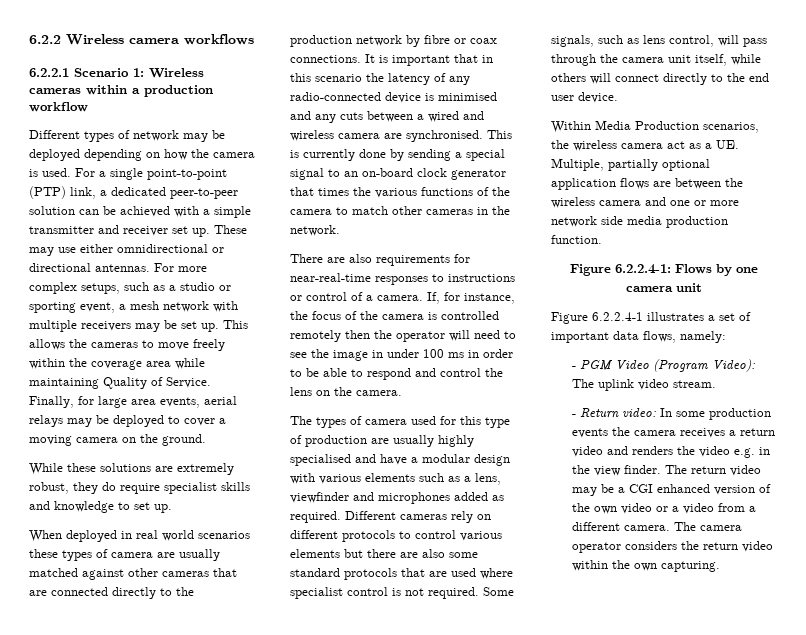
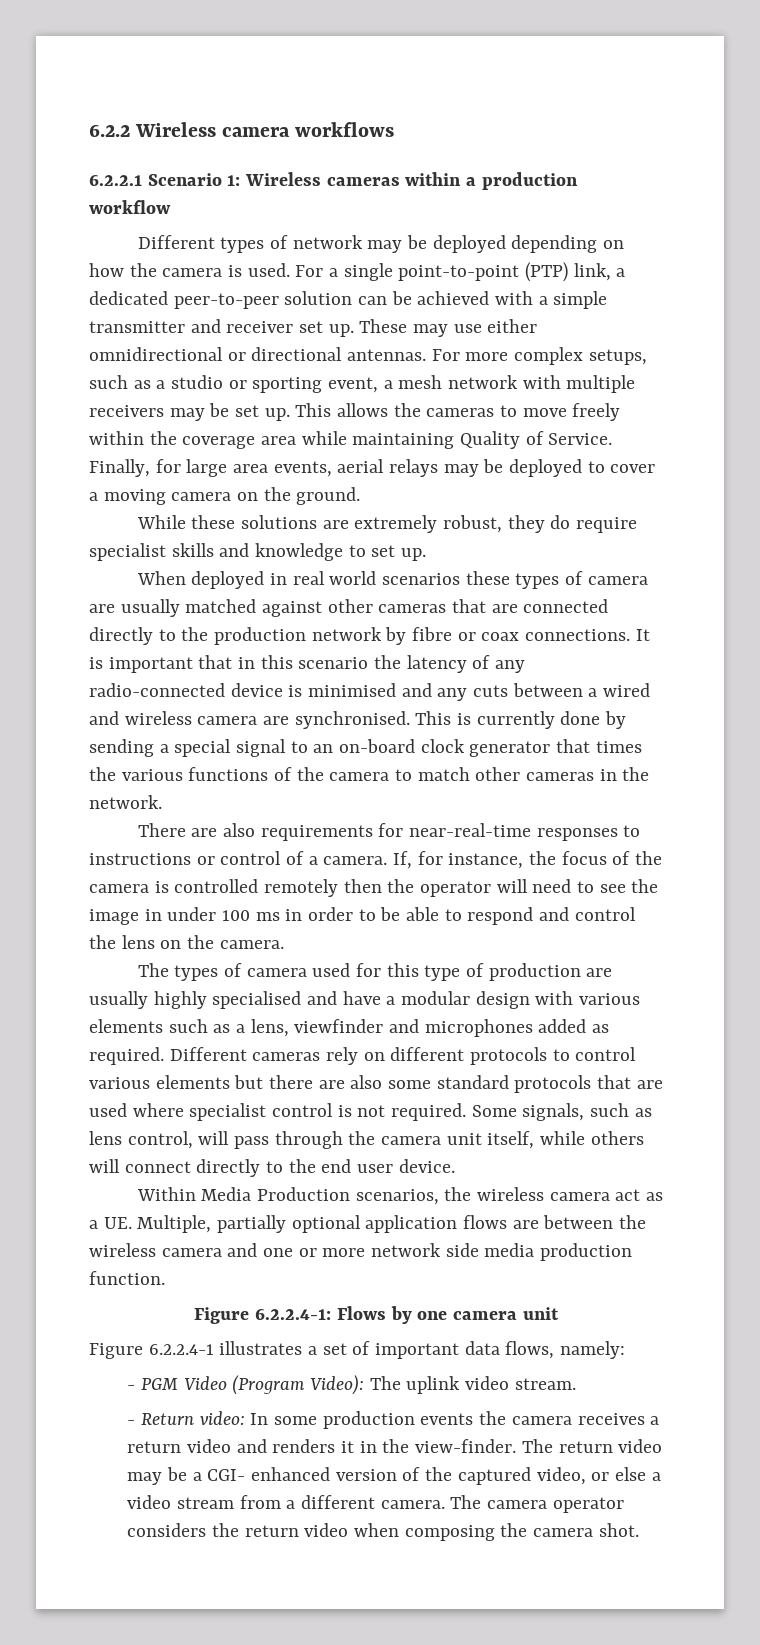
- - Return video: In some production events the camera receives a return video and renders the video e.g. in the view finder.
+ - Return video: In some production events the camera receives a return video and renders it in the view-finder.
- The return video may be a CGI enhanced version of the own video or a video from a different camera.
+ The return video may be a CGI- enhanced version of the captured video, or else a video stream from a different camera.
- The camera operator considers the return video within the own capturing.
+ The camera operator considers the return video when composing the camera shot.

